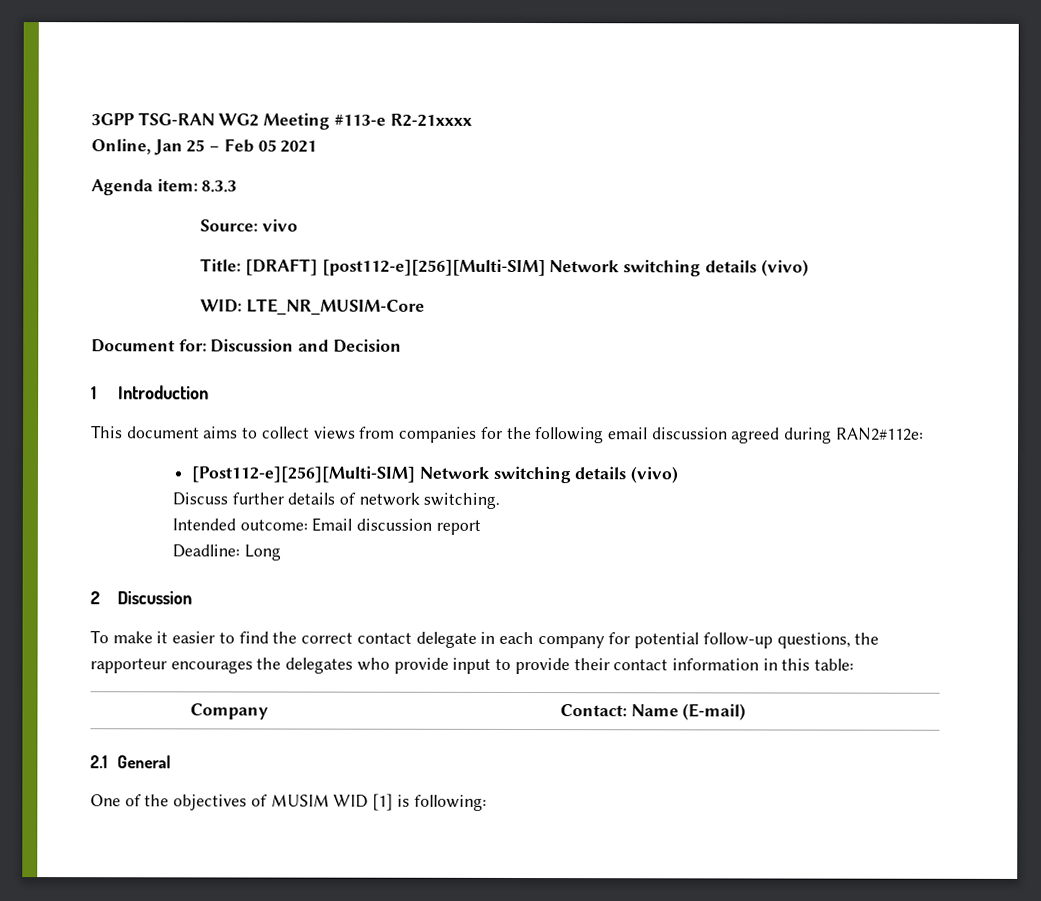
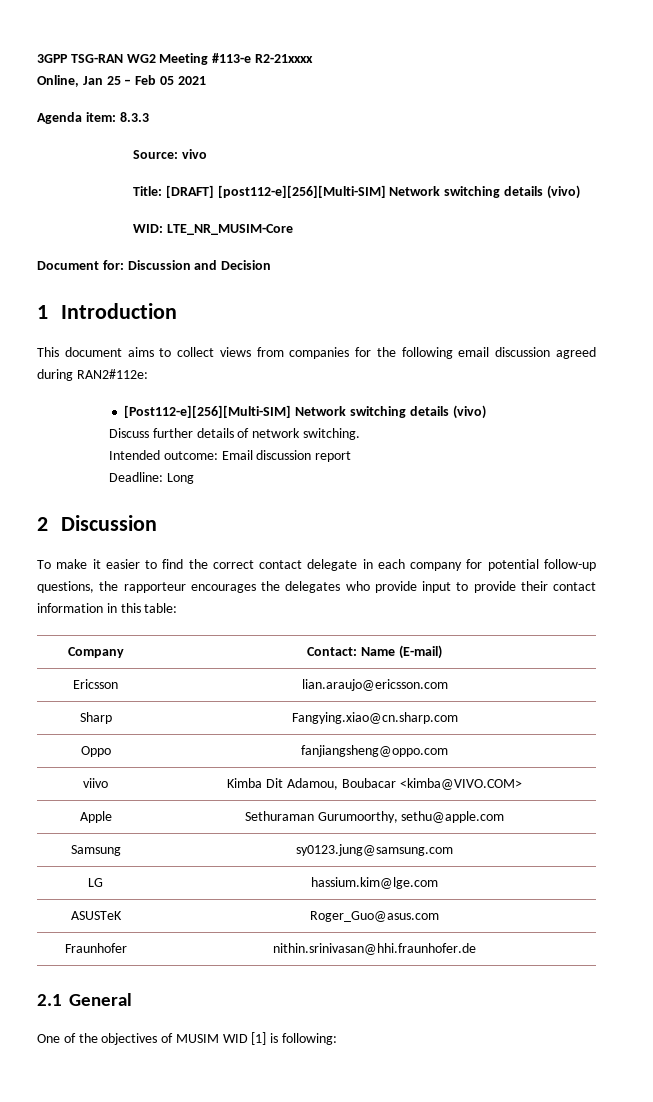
+ Ericsson | lian.araujo@ericsson.com
+ Sharp | Fangying.xiao@cn.sharp.com
+ Oppo | fanjiangsheng@oppo.com
+ viivo | Kimba Dit Adamou, Boubacar <kimba@VIVO.COM>
+ Apple | Sethuraman Gurumoorthy, sethu@apple.com
+ Samsung | sy0123.jung@samsung.com
+ LG | hassium.kim@lge.com
+ ASUSTeK | Roger_Guo@asus.com
+ Fraunhofer | nithin.srinivasan@hhi.fraunhofer.de

